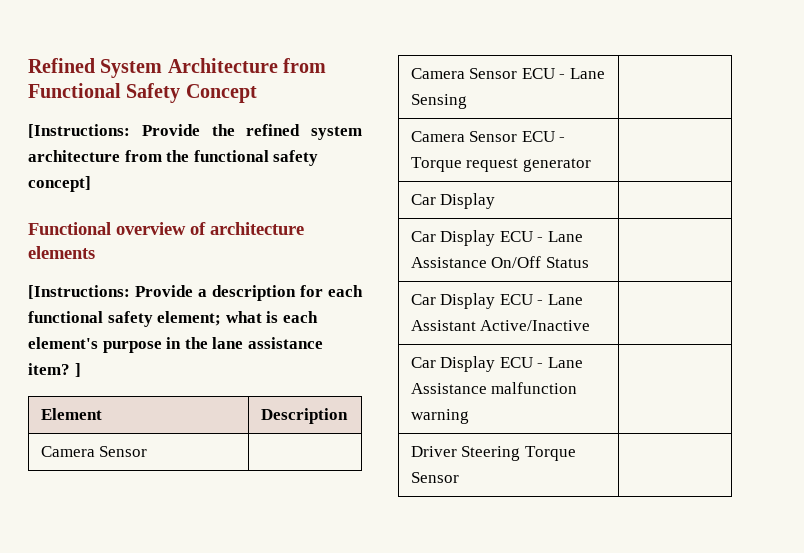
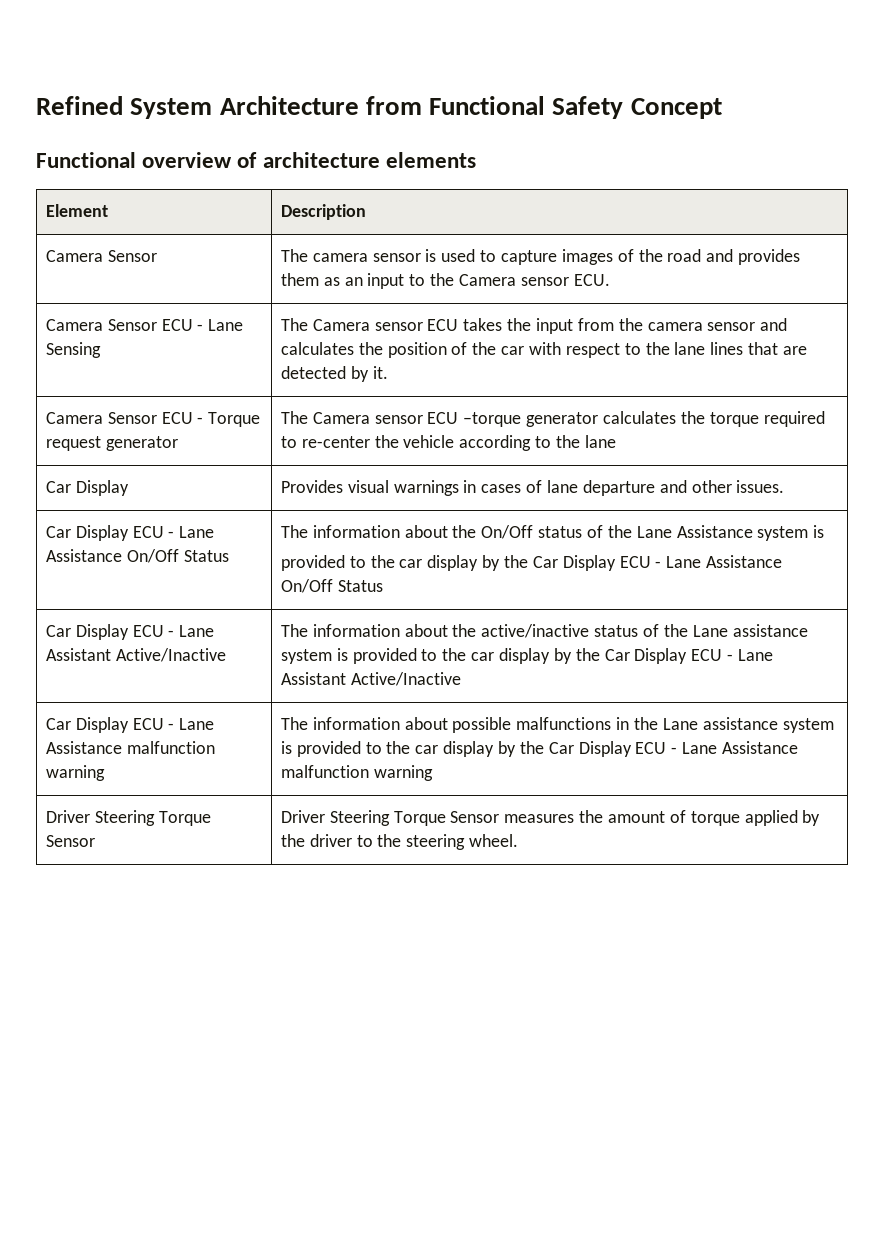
- [Instructions: Provide the refined system architecture from the functional safety concept]
- [Instructions: Provide a description for each functional safety element; what is each element's purpose in the lane assistance item? ]
  Element | Description
- Camera Sensor |
+ Camera Sensor | The camera sensor is used to capture images of the road and provides them as an input to the Camera sensor ECU.
- Camera Sensor ECU - Lane Sensing |
+ Camera Sensor ECU - Lane Sensing | The Camera sensor ECU takes the input from the camera sensor and calculates the position of the car with respect to the lane lines that are detected by it.
- Camera Sensor ECU - Torque request generator |
- Car Display |
+ Camera Sensor ECU - Torque request generator | The Camera sensor ECU –torque generator calculates the torque required to re-center the vehicle according to the lane
+ Car Display | Provides visual warnings in cases of lane departure and other issues.
- Car Display ECU - Lane Assistance On/Off Status |
+ Car Display ECU - Lane Assistance On/Off Status | The information about the On/Off status of the Lane Assistance system is
+ provided to the car display by the Car Display ECU - Lane Assistance On/Off Status
- Car Display ECU - Lane Assistant Active/Inactive |
+ Car Display ECU - Lane Assistant Active/Inactive | The information about the active/inactive status of the Lane assistance system is provided to the car display by the Car Display ECU - Lane Assistant Active/Inactive
- Car Display ECU - Lane Assistance malfunction warning |
- Driver Steering Torque Sensor |
+ Car Display ECU - Lane Assistance malfunction warning | The information about possible malfunctions in the Lane assistance system is provided to the car display by the Car Display ECU - Lane Assistance malfunction warning
+ Driver Steering Torque Sensor | Driver Steering Torque Sensor measures the amount of torque applied by the driver to the steering wheel.

